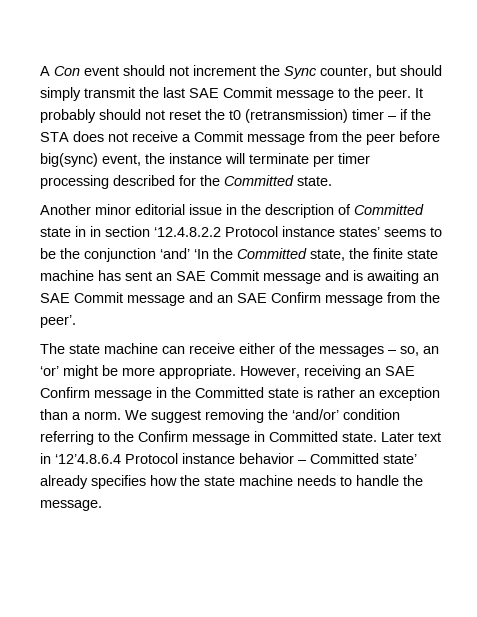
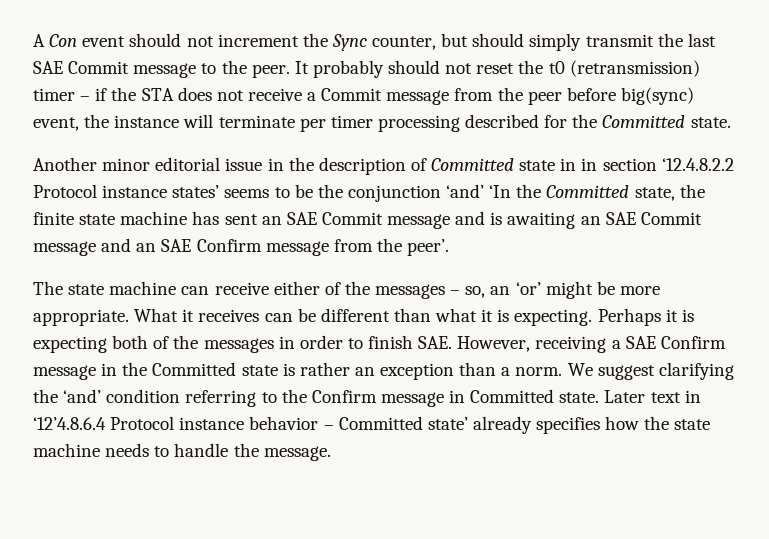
- However, receiving an SAE Confirm message in the Committed state is rather an exception than a norm.
+ What it receives can be different than what it is expecting. Perhaps it is expecting both of the messages in order to finish SAE. However, receiving a SAE Confirm message in the Committed state is rather an exception than a norm.
- We suggest removing the ‘and/or’ condition referring to the Confirm message in Committed state.
+ We suggest clarifying the ‘and’ condition referring to the Confirm message in Committed state.

